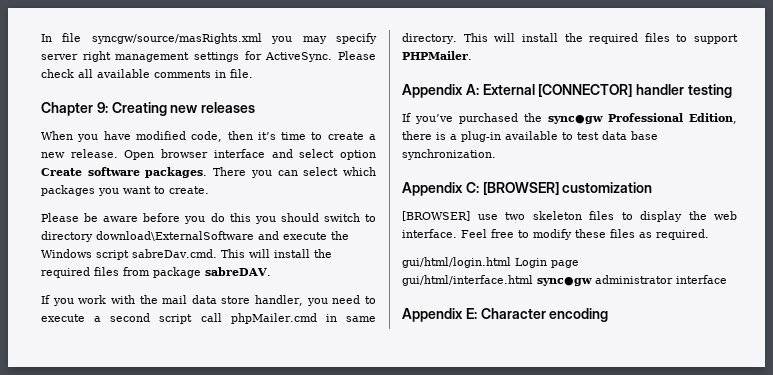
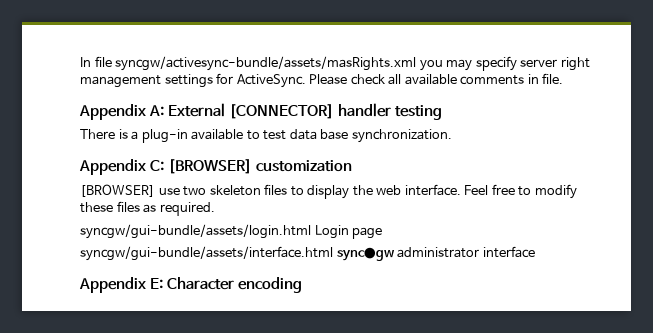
- In file syncgw/source/masRights.xml you may specify server right management settings for ActiveSync.
+ In file syncgw/activesync-bundle/assets/masRights.xml you may specify server right management settings for ActiveSync.
- Chapter 9: Creating new releases
- When you have modified code, then it’s time to create a new release. Open browser interface and select option Create software packages. There you can select which packages you want to create.
- Please be aware before you do this you should switch to directory download\ExternalSoftware and execute the Windows script sabreDav.cmd. This will install the required files from package sabreDAV.
- If you work with the mail data store handler, you need to execute a second script call phpMailer.cmd in same directory. This will install the required files to support PHPMailer.
  Appendix A: External [CONNECTOR] handler testing
- If you’ve purchased the sync●gw Professional Edition, there is a plug-in available to test data base synchronization.
+ There is a plug-in available to test data base synchronization.
- gui/html/login.html Login page
+ syncgw/gui-bundle/assets/login.html Login page
- gui/html/interface.html sync●gw administrator interface
+ syncgw/gui-bundle/assets/interface.html sync●gw administrator interface

